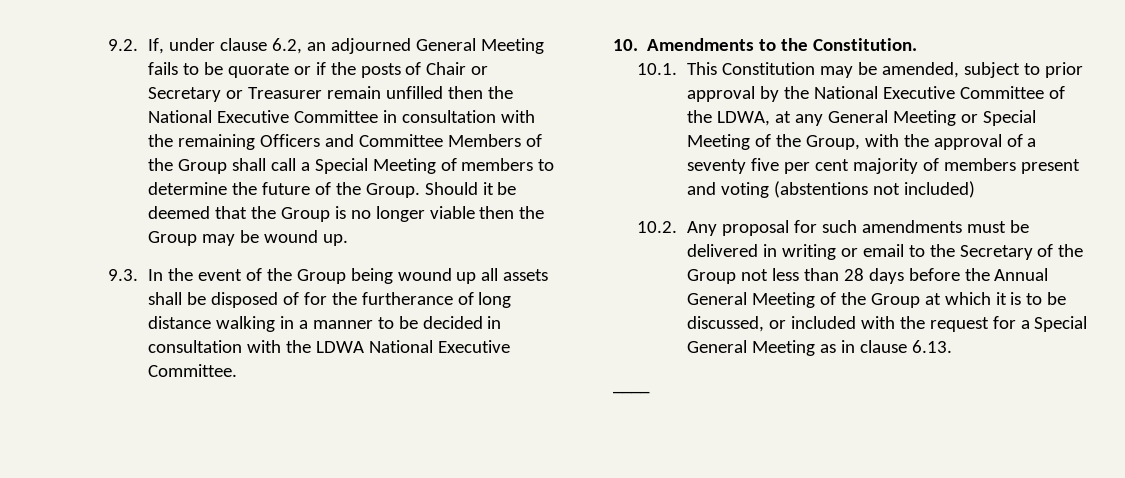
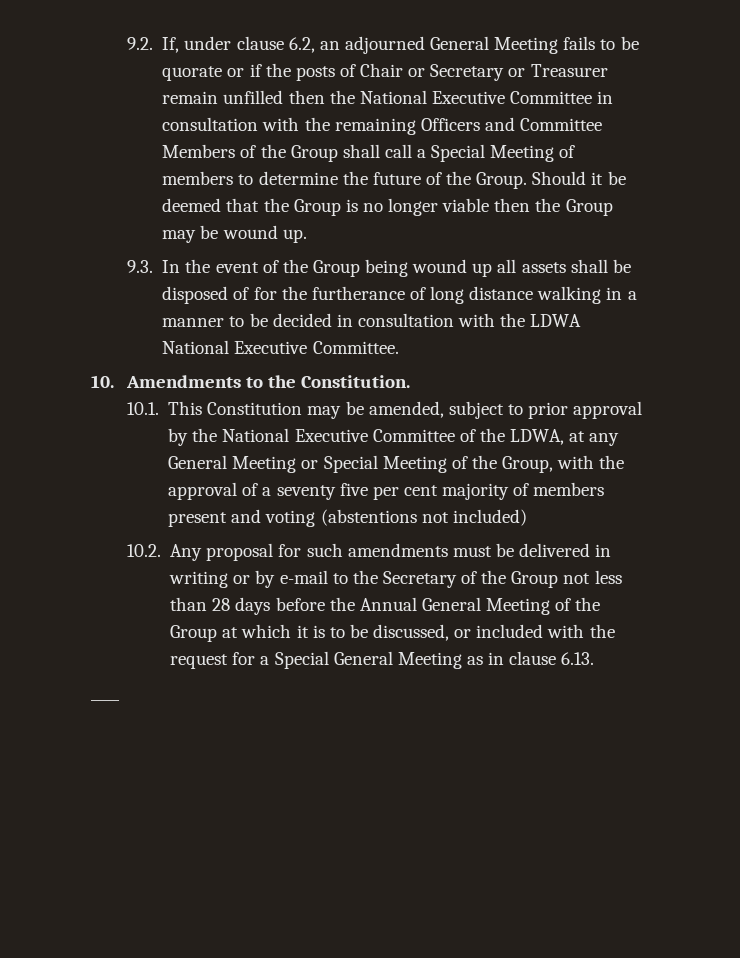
- 10.2. Any proposal for such amendments must be delivered in writing or email to the Secretary of the Group not less than 28 days before the Annual General Meeting of the Group at which it is to be discussed, or included with the request for a Special General Meeting as in clause 6.13.
+ 10.2. Any proposal for such amendments must be delivered in writing or by e-mail to the Secretary of the Group not less than 28 days before the Annual General Meeting of the Group at which it is to be discussed, or included with the request for a Special General Meeting as in clause 6.13.

